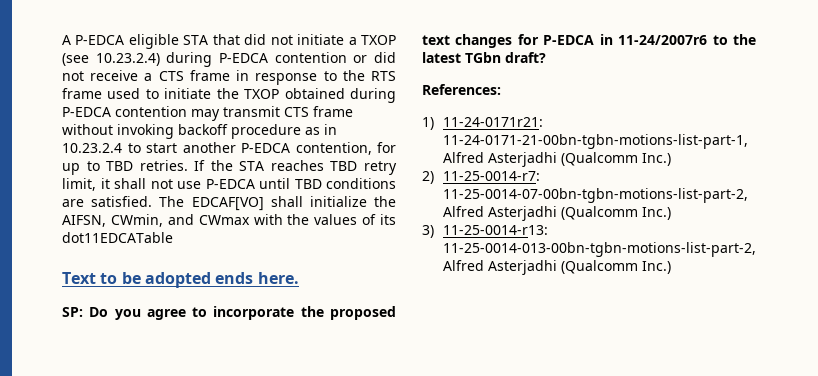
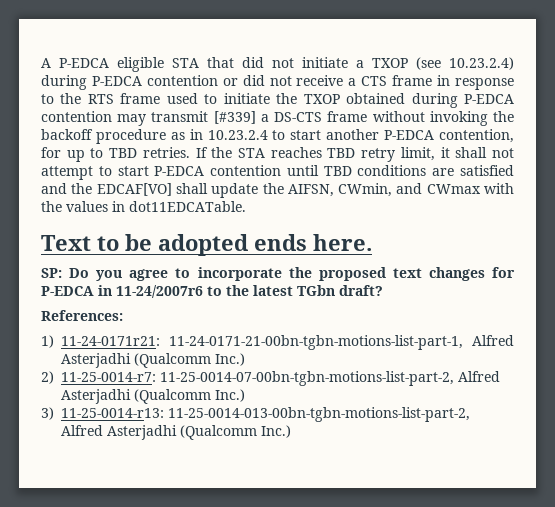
- A P-EDCA eligible STA that did not initiate a TXOP (see 10.23.2.4) during P-EDCA contention or did not receive a CTS frame in response to the RTS frame used to initiate the TXOP obtained during P-EDCA contention may transmit CTS frame without invoking backoff procedure as in 10.23.2.4 to start another P-EDCA contention, for up to TBD retries.
+ A P-EDCA eligible STA that did not initiate a TXOP (see 10.23.2.4) during P-EDCA contention or did not receive a CTS frame in response to the RTS frame used to initiate the TXOP obtained during P-EDCA contention may transmit [#339] a DS-CTS frame without invoking the backoff procedure as in 10.23.2.4 to start another P-EDCA contention, for up to TBD retries.
- If the STA reaches TBD retry limit, it shall not use P-EDCA until TBD conditions are satisfied. The EDCAF[VO] shall initialize the AIFSN, CWmin, and CWmax with the values of its dot11EDCATable
+ If the STA reaches TBD retry limit, it shall not attempt to start P-EDCA contention until TBD conditions are satisfied and the EDCAF[VO] shall update the AIFSN, CWmin, and CWmax with the values in dot11EDCATable.

